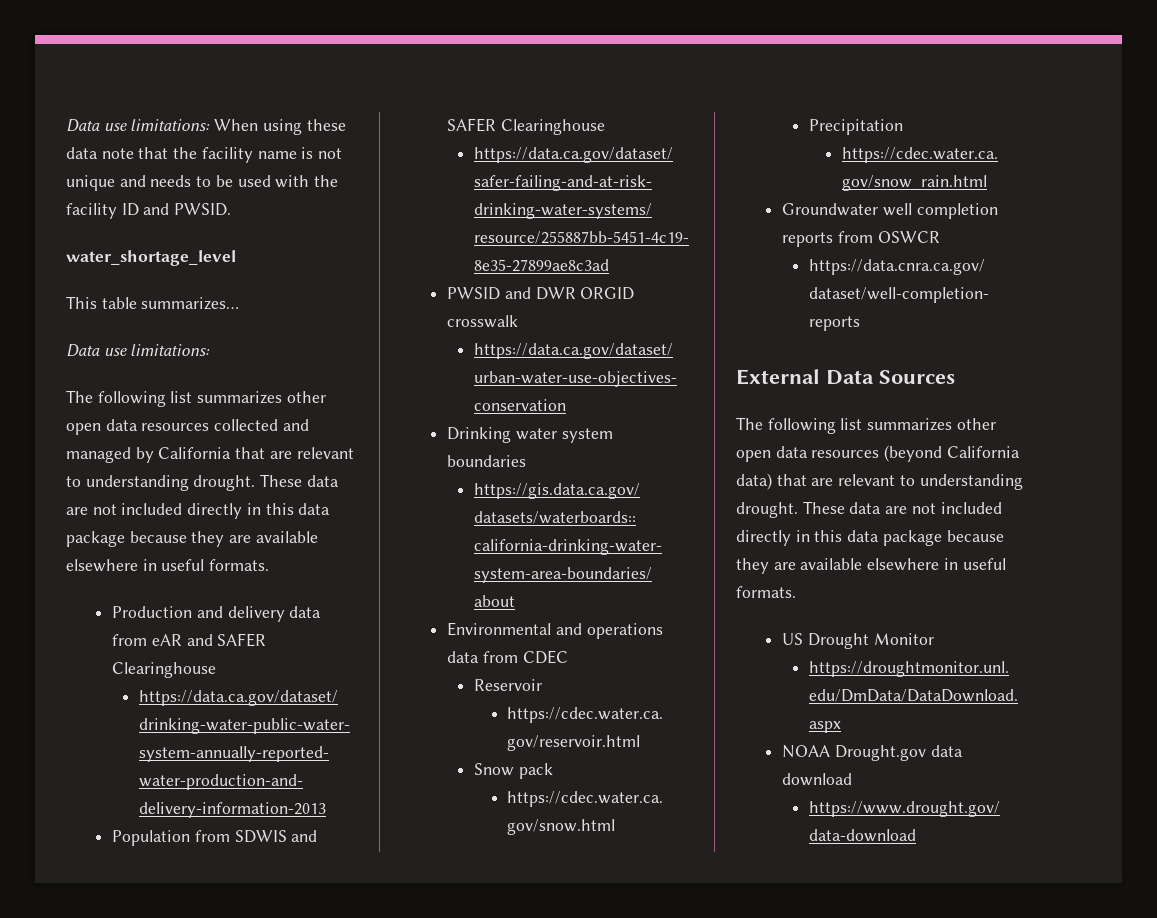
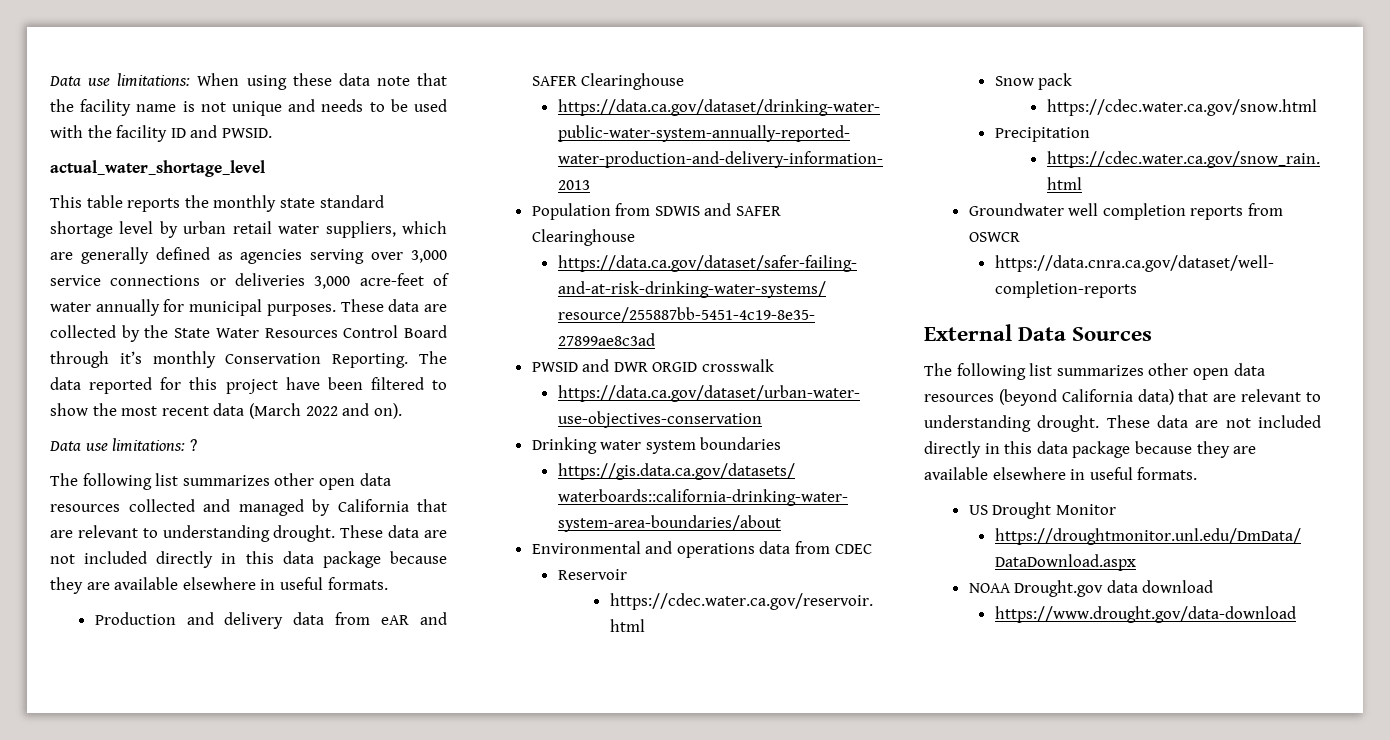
- water_shortage_level
+ actual_water_shortage_level
- This table summarizes…
- Data use limitations:
+ This table reports the monthly state standard shortage level by urban retail water suppliers, which are generally defined as agencies serving over 3,000 service connections or deliveries 3,000 acre-feet of water annually for municipal purposes. These data are collected by the State Water Resources Control Board through it’s monthly Conservation Reporting. The data reported for this project have been filtered to show the most recent data (March 2022 and on).
+ Data use limitations: ?

